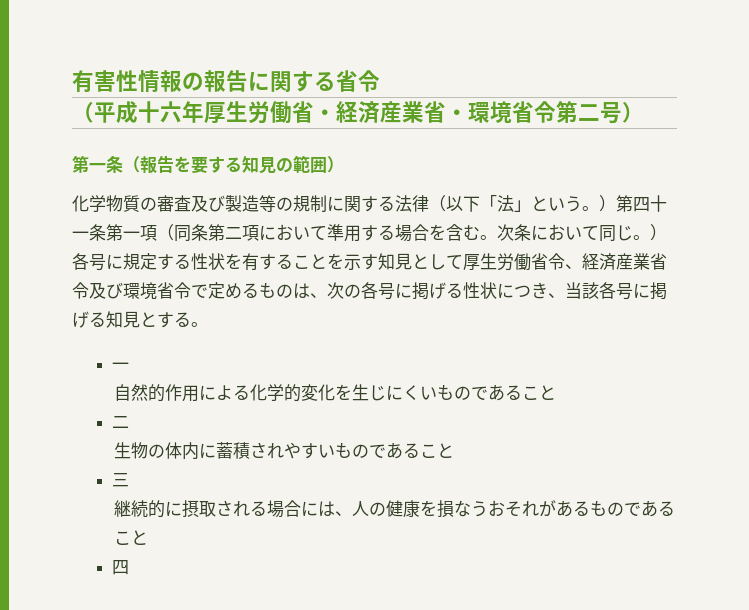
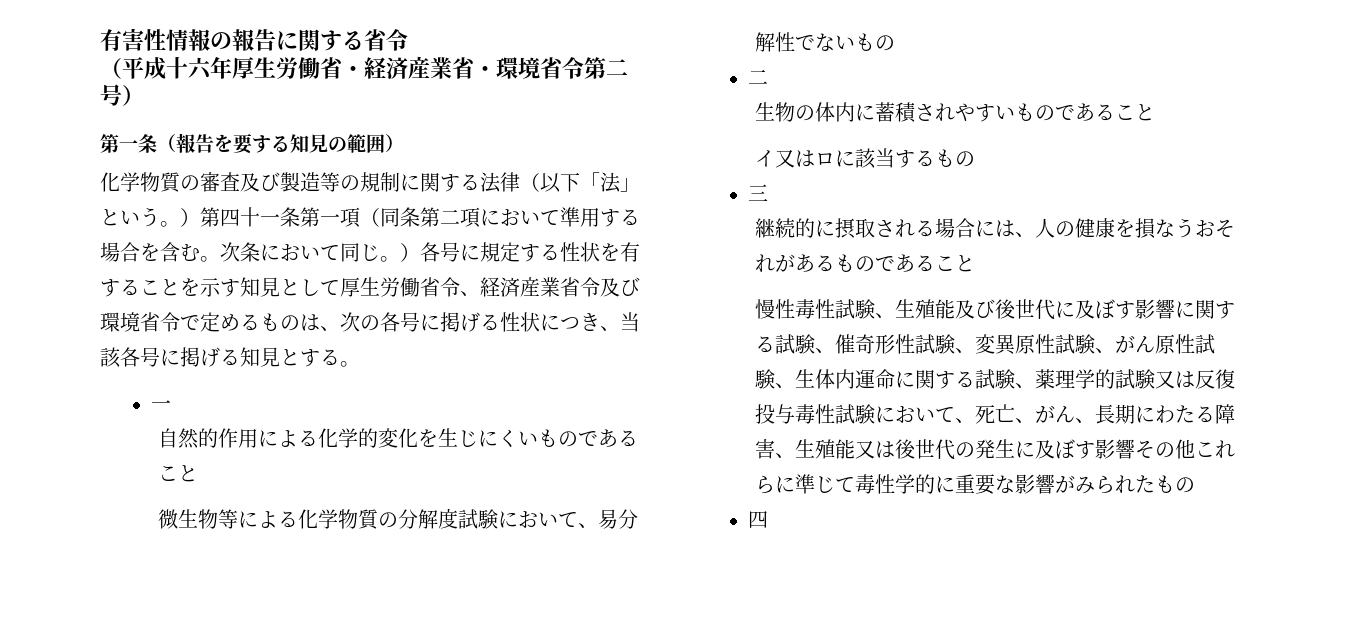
+ 微生物等による化学物質の分解度試験において、易分解性でないもの
+ イ又はロに該当するもの
+ 慢性毒性試験、生殖能及び後世代に及ぼす影響に関する試験、催奇形性試験、変異原性試験、がん原性試験、生体内運命に関する試験、薬理学的試験又は反復投与毒性試験において、死亡、がん、長期にわたる障害、生殖能又は後世代の発生に及ぼす影響その他これらに準じて毒性学的に重要な影響がみられたもの

